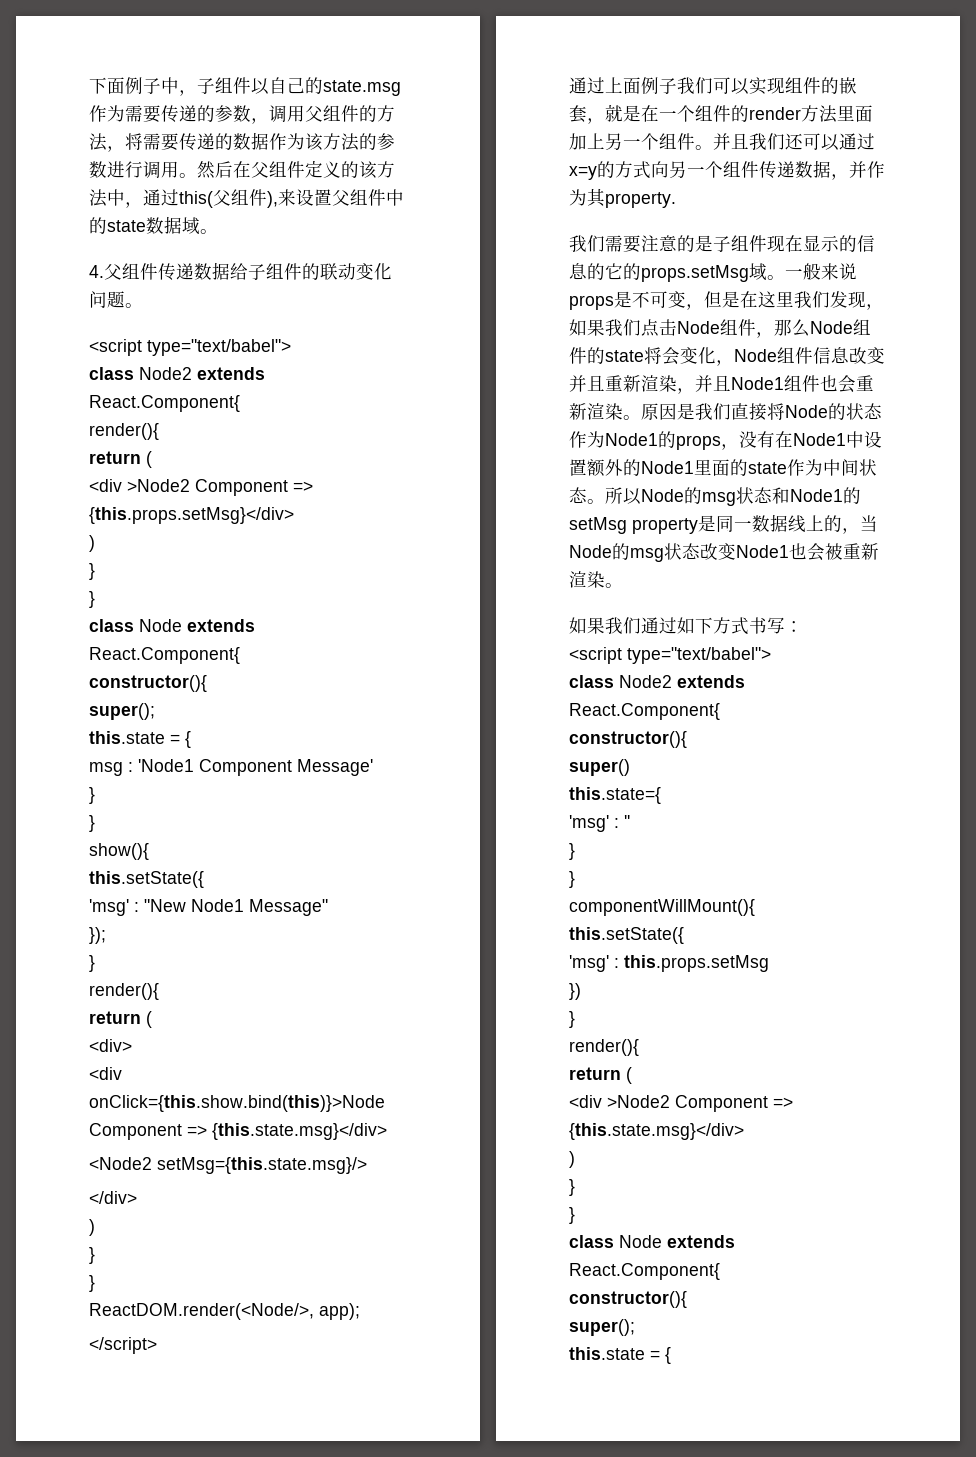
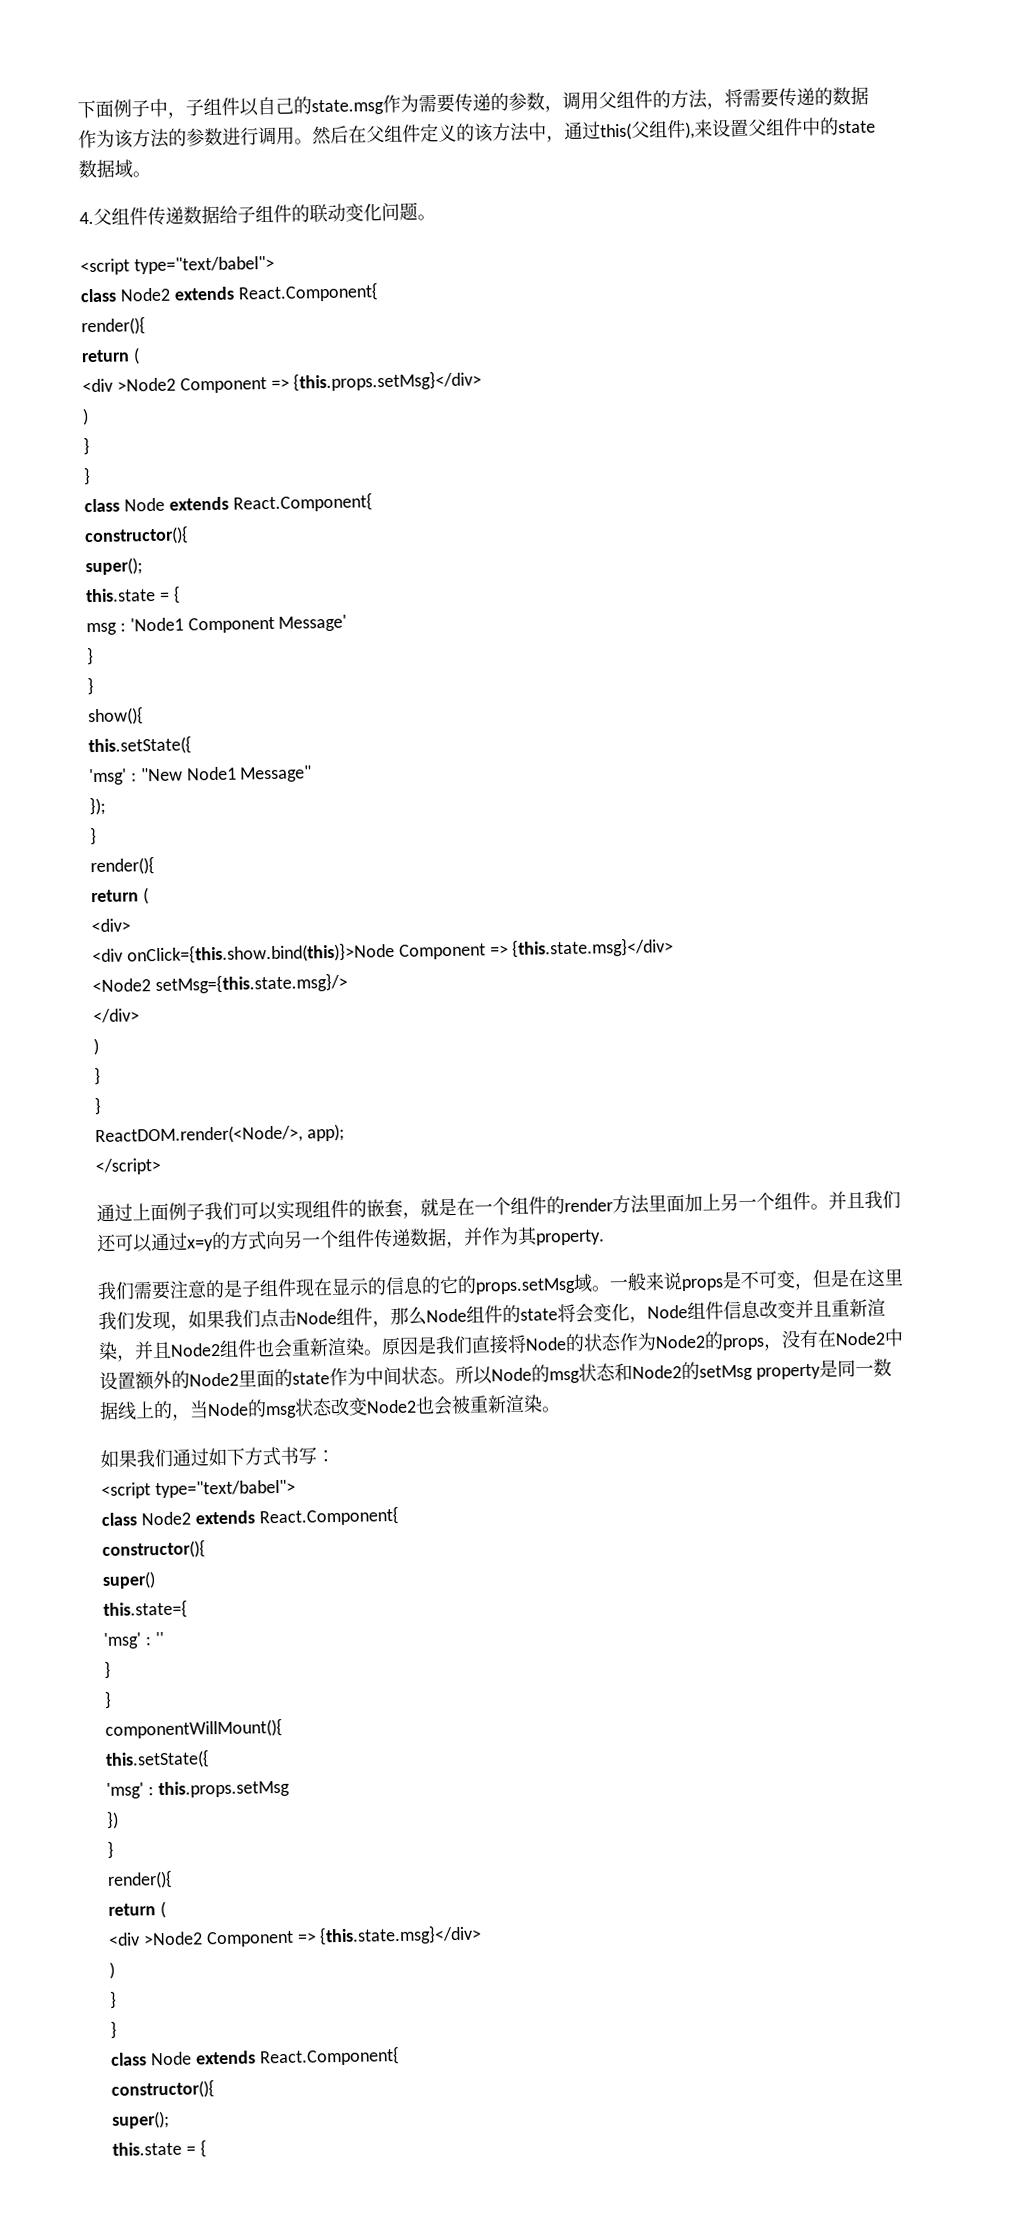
- 一般来说props是不可变，但是在这里我们发现，如果我们点击Node组件，那么Node组件的state将会变化，Node组件信息改变并且重新渲染，并且Node1组件也会重新渲染。
+ 一般来说props是不可变，但是在这里我们发现，如果我们点击Node组件，那么Node组件的state将会变化，Node组件信息改变并且重新渲染，并且Node2组件也会重新渲染。
- 原因是我们直接将Node的状态作为Node1的props，没有在Node1中设置额外的Node1里面的state作为中间状态。
+ 原因是我们直接将Node的状态作为Node2的props，没有在Node2中设置额外的Node2里面的state作为中间状态。
- 所以Node的msg状态和Node1的setMsg property是同一数据线上的，当Node的msg状态改变Node1也会被重新渲染。
+ 所以Node的msg状态和Node2的setMsg property是同一数据线上的，当Node的msg状态改变Node2也会被重新渲染。

